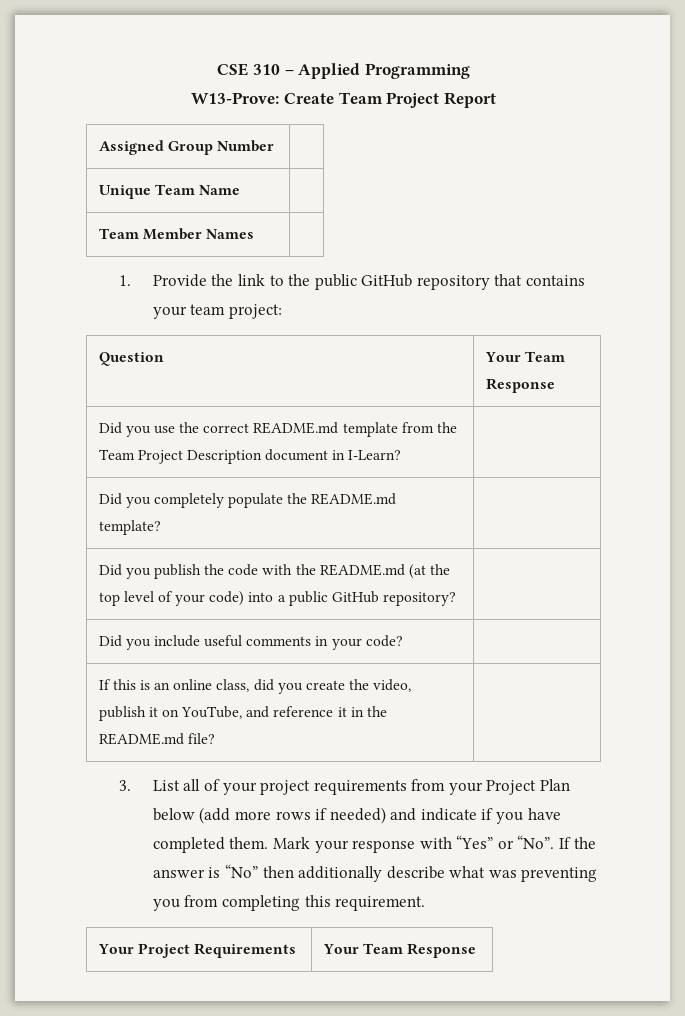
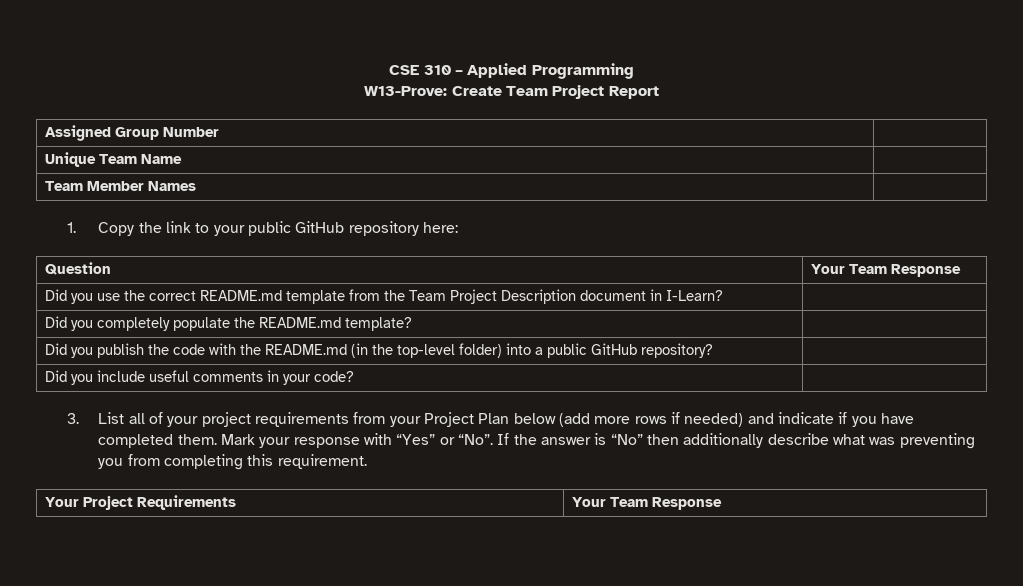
- 1. Provide the link to the public GitHub repository that contains your team project:
+ 1. Copy the link to your public GitHub repository here:
- Did you publish the code with the README.md (at the top level of your code) into a public GitHub repository? |
+ Did you publish the code with the README.md (in the top-level folder) into a public GitHub repository? |
- If this is an online class, did you create the video, publish it on YouTube, and reference it in the README.md file? |

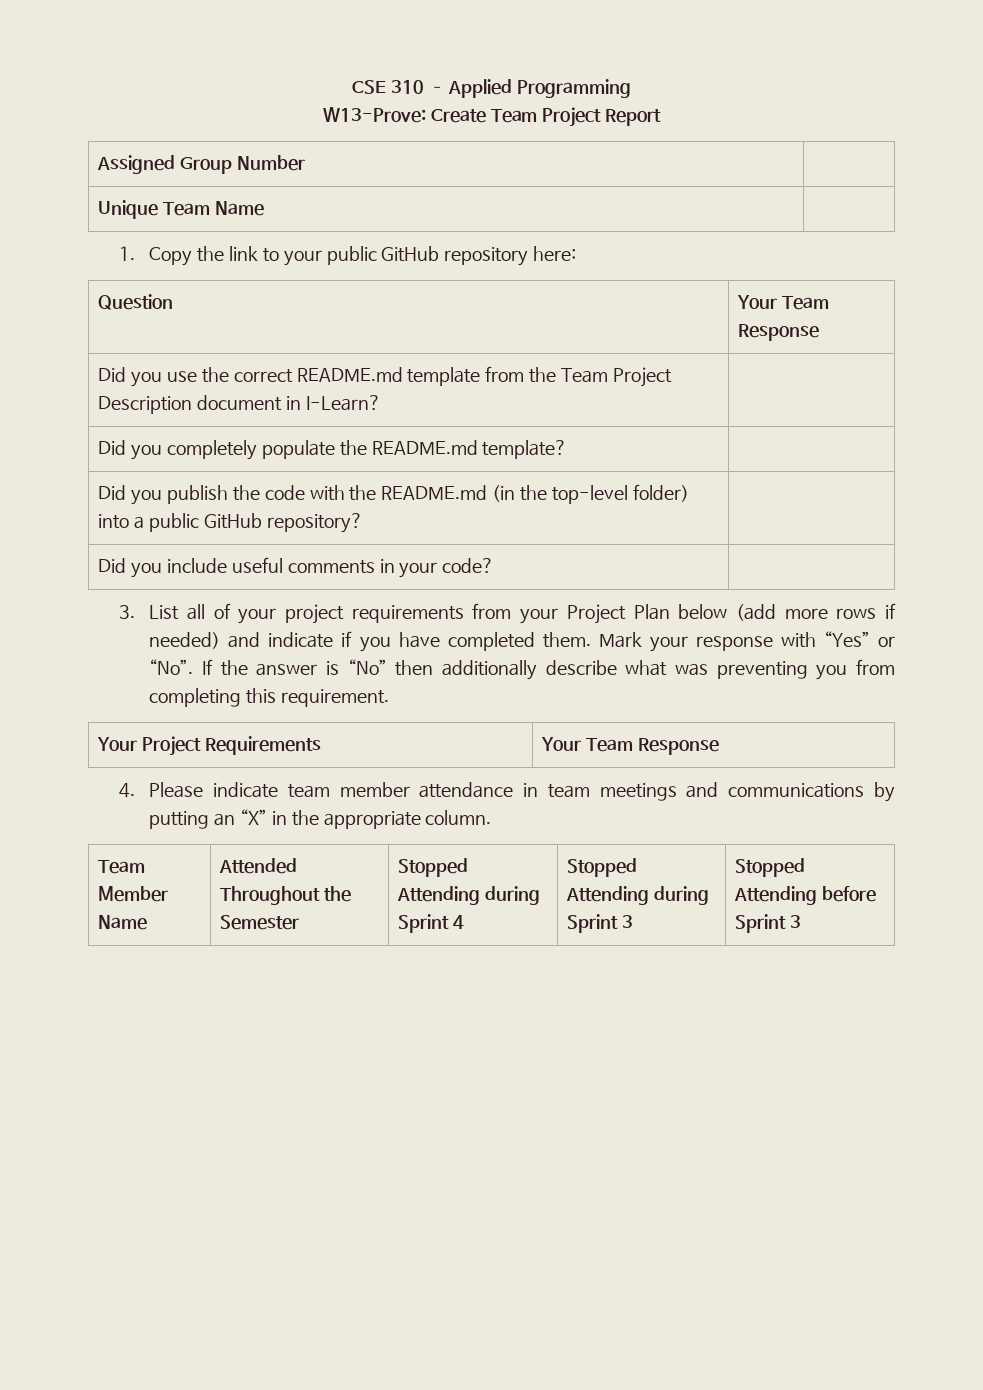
- Team Member Names |
+ 4. Please indicate team member attendance in team meetings and communications by putting an “X” in the appropriate column.
+ Team Member Name | Attended Throughout the Semester | Stopped Attending during Sprint 4 | Stopped Attending during Sprint 3 | Stopped Attending before Sprint 3

